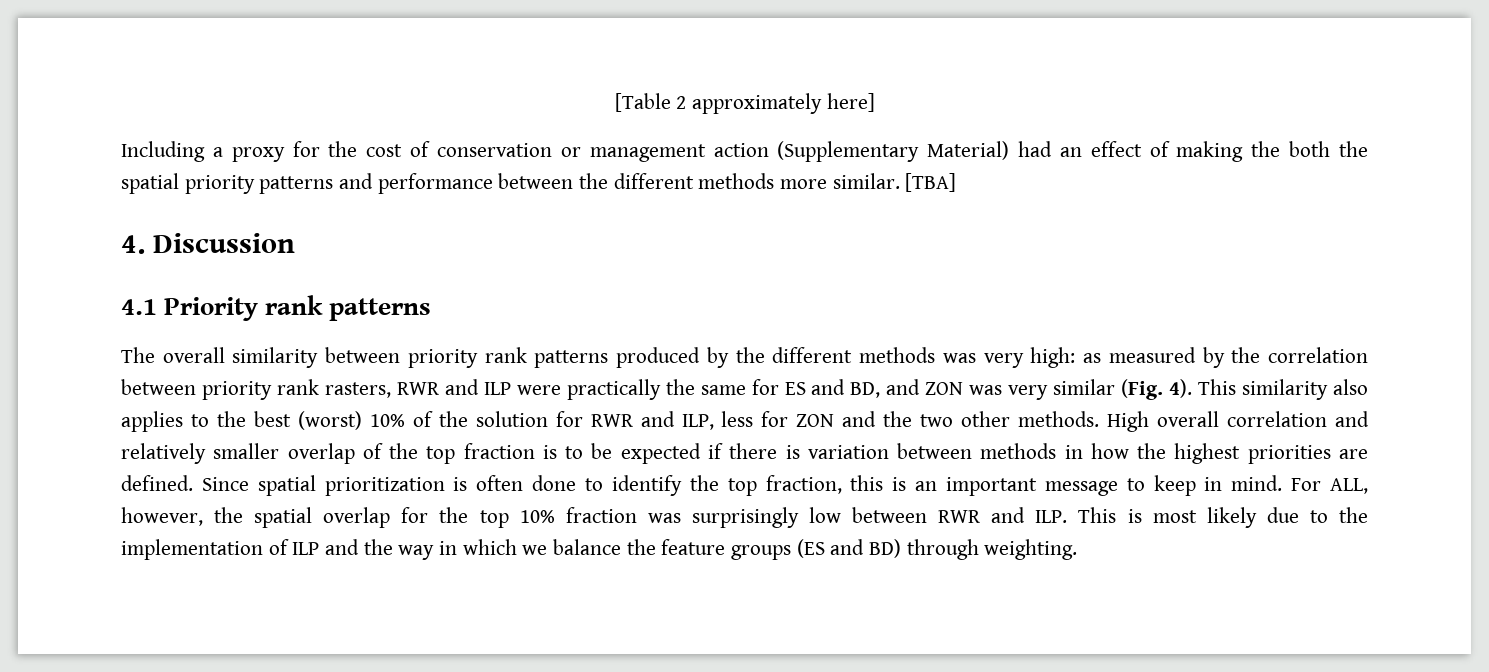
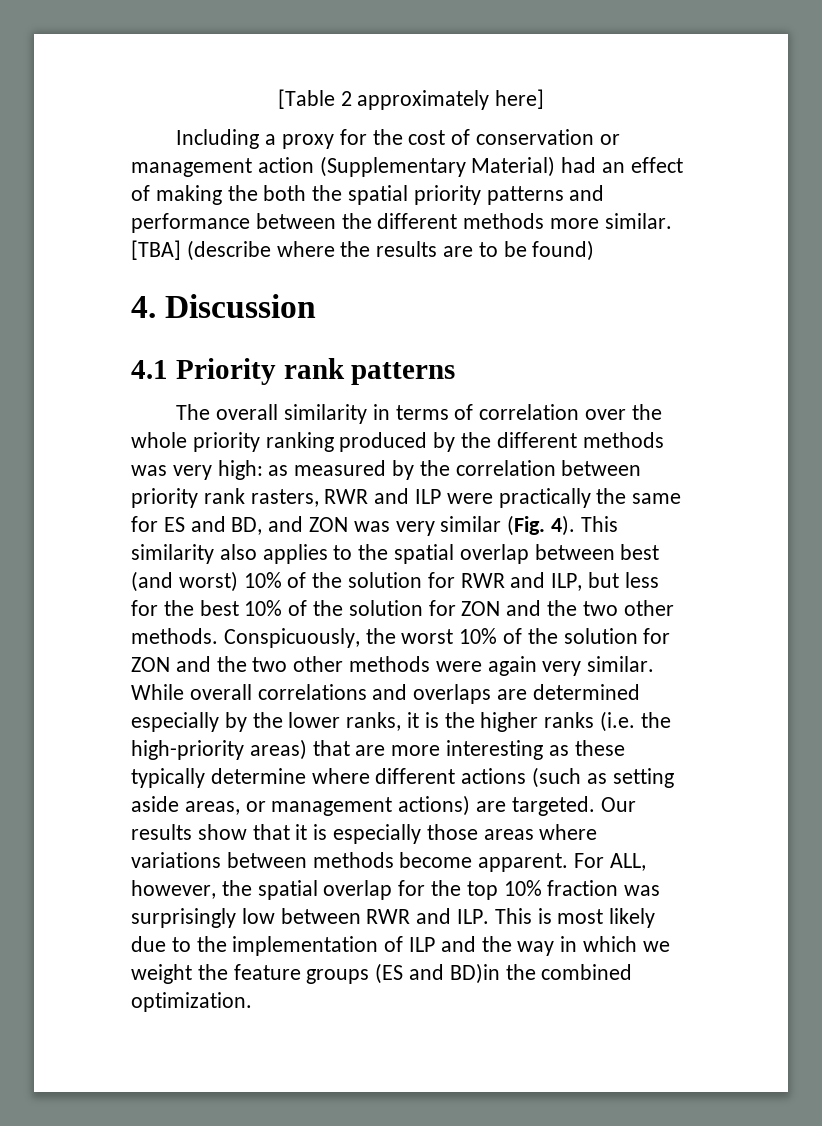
- [TBA]
+ [TBA] (describe where the results are to be found)
- The overall similarity between priority rank patterns produced by the different methods was very high: as measured by the correlation between priority rank rasters, RWR and ILP were practically the same for ES and BD, and ZON was very similar (Fig. 4).
+ The overall similarity in terms of correlation over the whole priority ranking produced by the different methods was very high: as measured by the correlation between priority rank rasters, RWR and ILP were practically the same for ES and BD, and ZON was very similar (Fig. 4).
- This similarity also applies to the best (worst) 10% of the solution for RWR and ILP, less for ZON and the two other methods.
+ This similarity also applies to the spatial overlap between best (and worst) 10% of the solution for RWR and ILP, but less for the best 10% of the solution for ZON and the two other methods.
- High overall correlation and relatively smaller overlap of the top fraction is to be expected if there is variation between methods in how the highest priorities are defined. Since spatial prioritization is often done to identify the top fraction, this is an important message to keep in mind.
+ Conspicuously, the worst 10% of the solution for ZON and the two other methods were again very similar. While overall correlations and overlaps are determined especially by the lower ranks, it is the higher ranks (i.e. the high-priority areas) that are more interesting as these typically determine where different actions (such as setting aside areas, or management actions) are targeted. Our results show that it is especially those areas where variations between methods become apparent.
- For ALL, however, the spatial overlap for the top 10% fraction was surprisingly low between RWR and ILP. This is most likely due to the implementation of ILP and the way in which we balance the feature groups (ES and BD) through weighting.
+ For ALL, however, the spatial overlap for the top 10% fraction was surprisingly low between RWR and ILP. This is most likely due to the implementation of ILP and the way in which we weight the feature groups (ES and BD)in the combined optimization.

